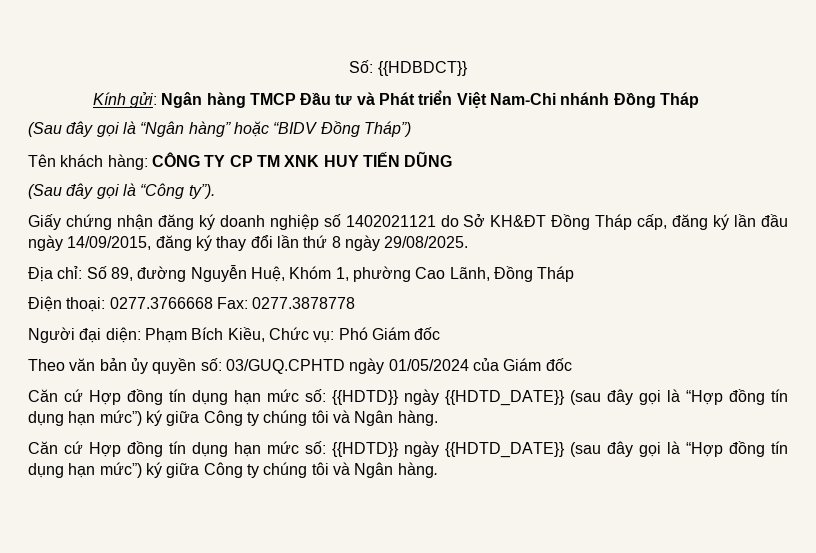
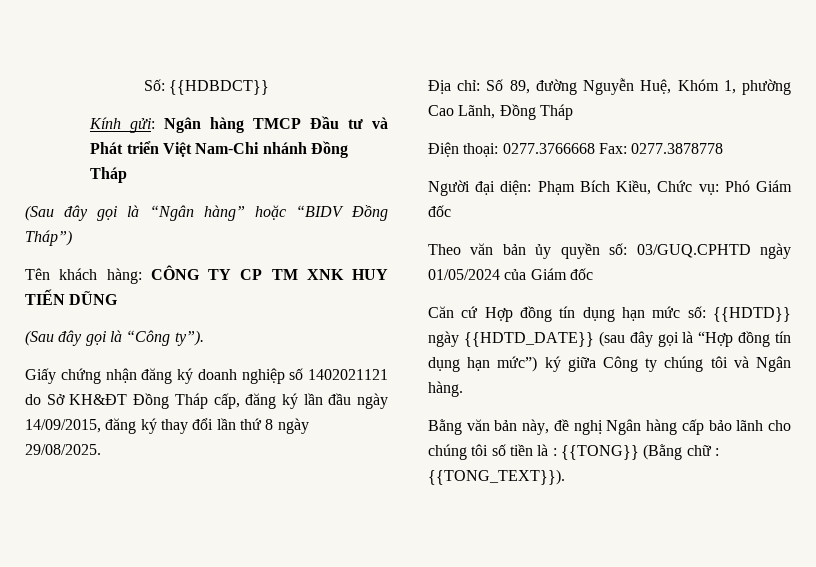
  Theo văn bản ủy quyền số: 03/GUQ.CPHTD ngày 01/05/2024 của Giám đốc
  Căn cứ Hợp đồng tín dụng hạn mức số: {{HDTD}} ngày {{HDTD_DATE}} (sau đây gọi là “Hợp đồng tín dụng hạn mức”) ký giữa Công ty chúng tôi và Ngân hàng.
- Căn cứ Hợp đồng tín dụng hạn mức số: {{HDTD}} ngày {{HDTD_DATE}} (sau đây gọi là “Hợp đồng tín dụng hạn mức”) ký giữa Công ty chúng tôi và Ngân hàng.
+ Bằng văn bản này, đề nghị Ngân hàng cấp bảo lãnh cho chúng tôi số tiền là : {{TONG}} (Bằng chữ : {{TONG_TEXT}}).

